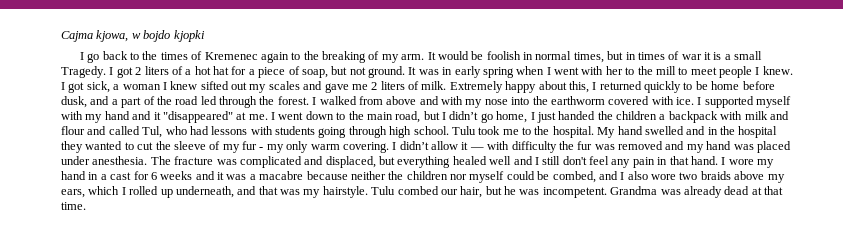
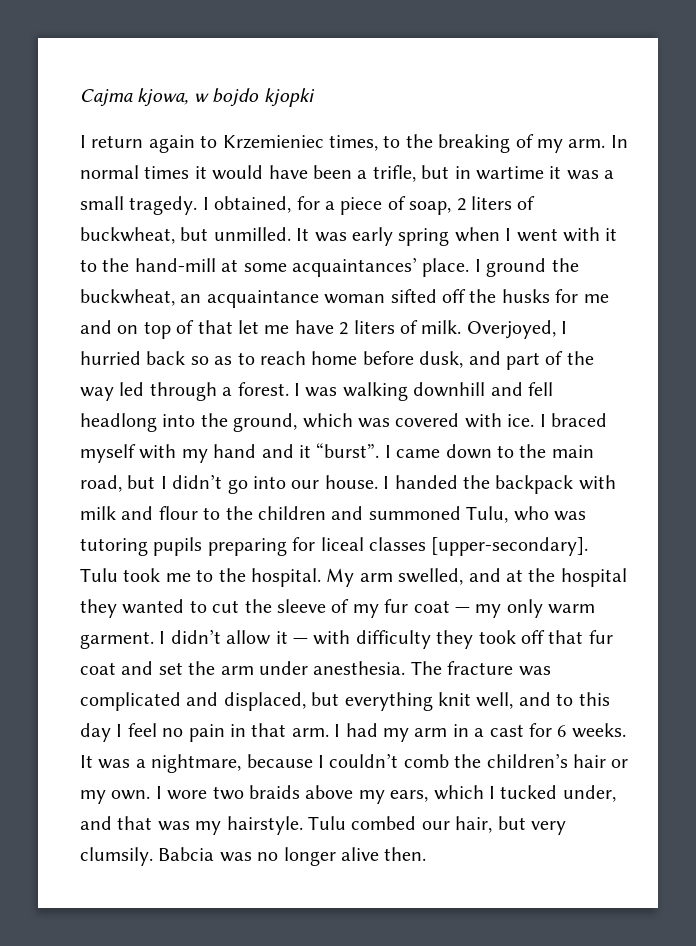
- I go back to the times of Kremenec again to the breaking of my arm.
+ I return again to Krzemieniec times, to the breaking of my arm.
- It would be foolish in normal times, but in times of war it is a small Tragedy. I got 2 liters of a hot hat for a piece of soap, but not ground. It was in early spring when I went with her to the mill to meet people I knew. I got sick, a woman I knew sifted out my scales and gave me 2 liters of milk. Extremely happy about this, I returned quickly to be home before dusk, and a part of the road led through the forest.
+ In normal times it would have been a trifle, but in wartime it was a small tragedy. I obtained, for a piece of soap, 2 liters of buckwheat, but unmilled. It was early spring when I went with it to the hand-mill at some acquaintances’ place. I ground the buckwheat, an acquaintance woman sifted off the husks for me and on top of that let me have 2 liters of milk. Overjoyed, I hurried back so as to reach home before dusk, and part of the way led through a forest.
- I walked from above and with my nose into the earthworm covered with ice.
+ I was walking downhill and fell headlong into the ground, which was covered with ice.
- I supported myself with my hand and it "disappeared" at me. I went down to the main road, but I didn’t go home, I just handed the children a backpack with milk and flour and called Tul, who had lessons with students going through high school.
+ I braced myself with my hand and it “burst”. I came down to the main road, but I didn’t go into our house. I handed the backpack with milk and flour to the children and summoned Tulu, who was tutoring pupils preparing for liceal classes [upper-secondary].
- My hand swelled and in the hospital they wanted to cut the sleeve of my fur - my only warm covering.
+ My arm swelled, and at the hospital they wanted to cut the sleeve of my fur coat — my only warm garment.
- I didn’t allow it — with difficulty the fur was removed and my hand was placed under anesthesia.
+ I didn’t allow it — with difficulty they took off that fur coat and set the arm under anesthesia.
- The fracture was complicated and displaced, but everything healed well and I still don't feel any pain in that hand. I wore my hand in a cast for 6 weeks and it was a macabre because neither the children nor myself could be combed, and I also wore two braids above my ears, which I rolled up underneath, and that was my hairstyle.
+ The fracture was complicated and displaced, but everything knit well, and to this day I feel no pain in that arm. I had my arm in a cast for 6 weeks. It was a nightmare, because I couldn’t comb the children’s hair or my own. I wore two braids above my ears, which I tucked under, and that was my hairstyle.
- Tulu combed our hair, but he was incompetent. Grandma was already dead at that time.
+ Tulu combed our hair, but very clumsily. Babcia was no longer alive then.

